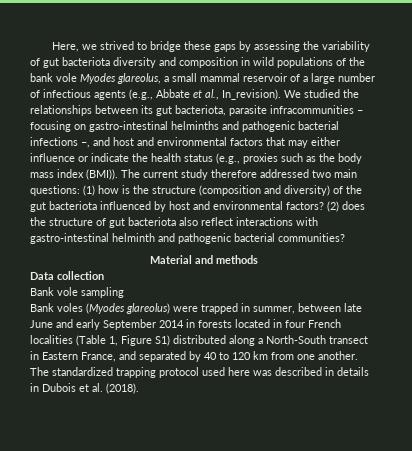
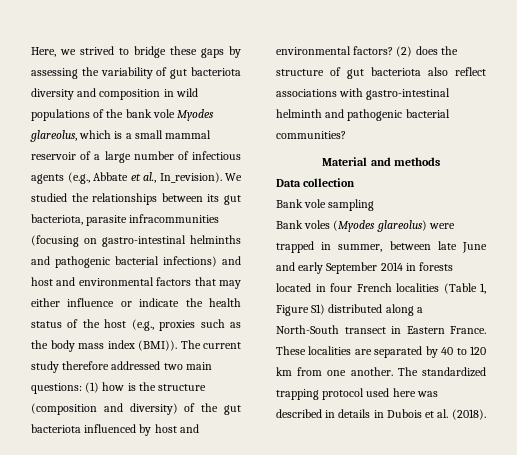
- Here, we strived to bridge these gaps by assessing the variability of gut bacteriota diversity and composition in wild populations of the bank vole Myodes glareolus, a small mammal reservoir of a large number of infectious agents (e.g., Abbate et al., In_revision).
+ Here, we strived to bridge these gaps by assessing the variability of gut bacteriota diversity and composition in wild populations of the bank vole Myodes glareolus, which is a small mammal reservoir of a large number of infectious agents (e.g., Abbate et al., In_revision).
- We studied the relationships between its gut bacteriota, parasite infracommunities – focusing on gastro-intestinal helminths and pathogenic bacterial infections –, and host and environmental factors that may either influence or indicate the health status (e.g., proxies such as the body mass index (BMI)).
+ We studied the relationships between its gut bacteriota, parasite infracommunities (focusing on gastro-intestinal helminths and pathogenic bacterial infections) and host and environmental factors that may either influence or indicate the health status of the host (e.g., proxies such as the body mass index (BMI)).
- (2) does the structure of gut bacteriota also reflect interactions with gastro-intestinal helminth and pathogenic bacterial communities?
+ (2) does the structure of gut bacteriota also reflect associations with gastro-intestinal helminth and pathogenic bacterial communities?
- Bank voles (Myodes glareolus) were trapped in summer, between late June and early September 2014 in forests located in four French localities (Table 1, Figure S1) distributed along a North-South transect in Eastern France, and separated by 40 to 120 km from one another.
+ Bank voles (Myodes glareolus) were trapped in summer, between late June and early September 2014 in forests located in four French localities (Table 1, Figure S1) distributed along a North-South transect in Eastern France. These localities are separated by 40 to 120 km from one another.

